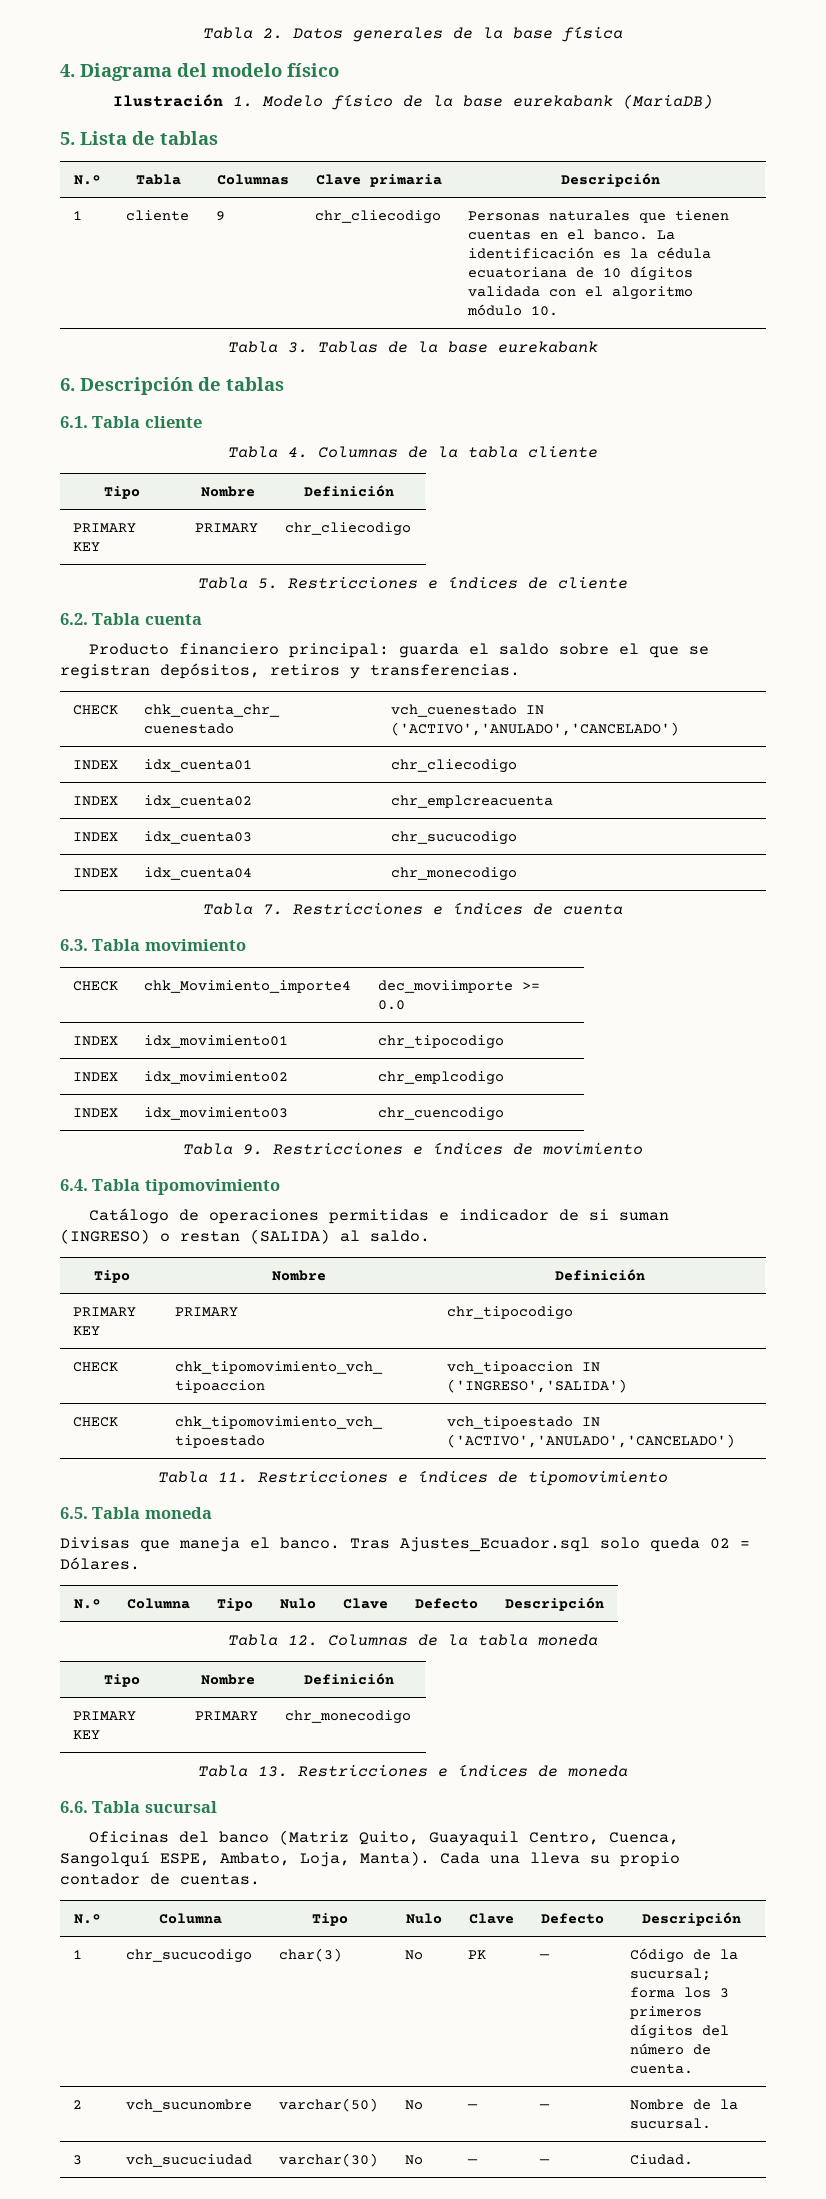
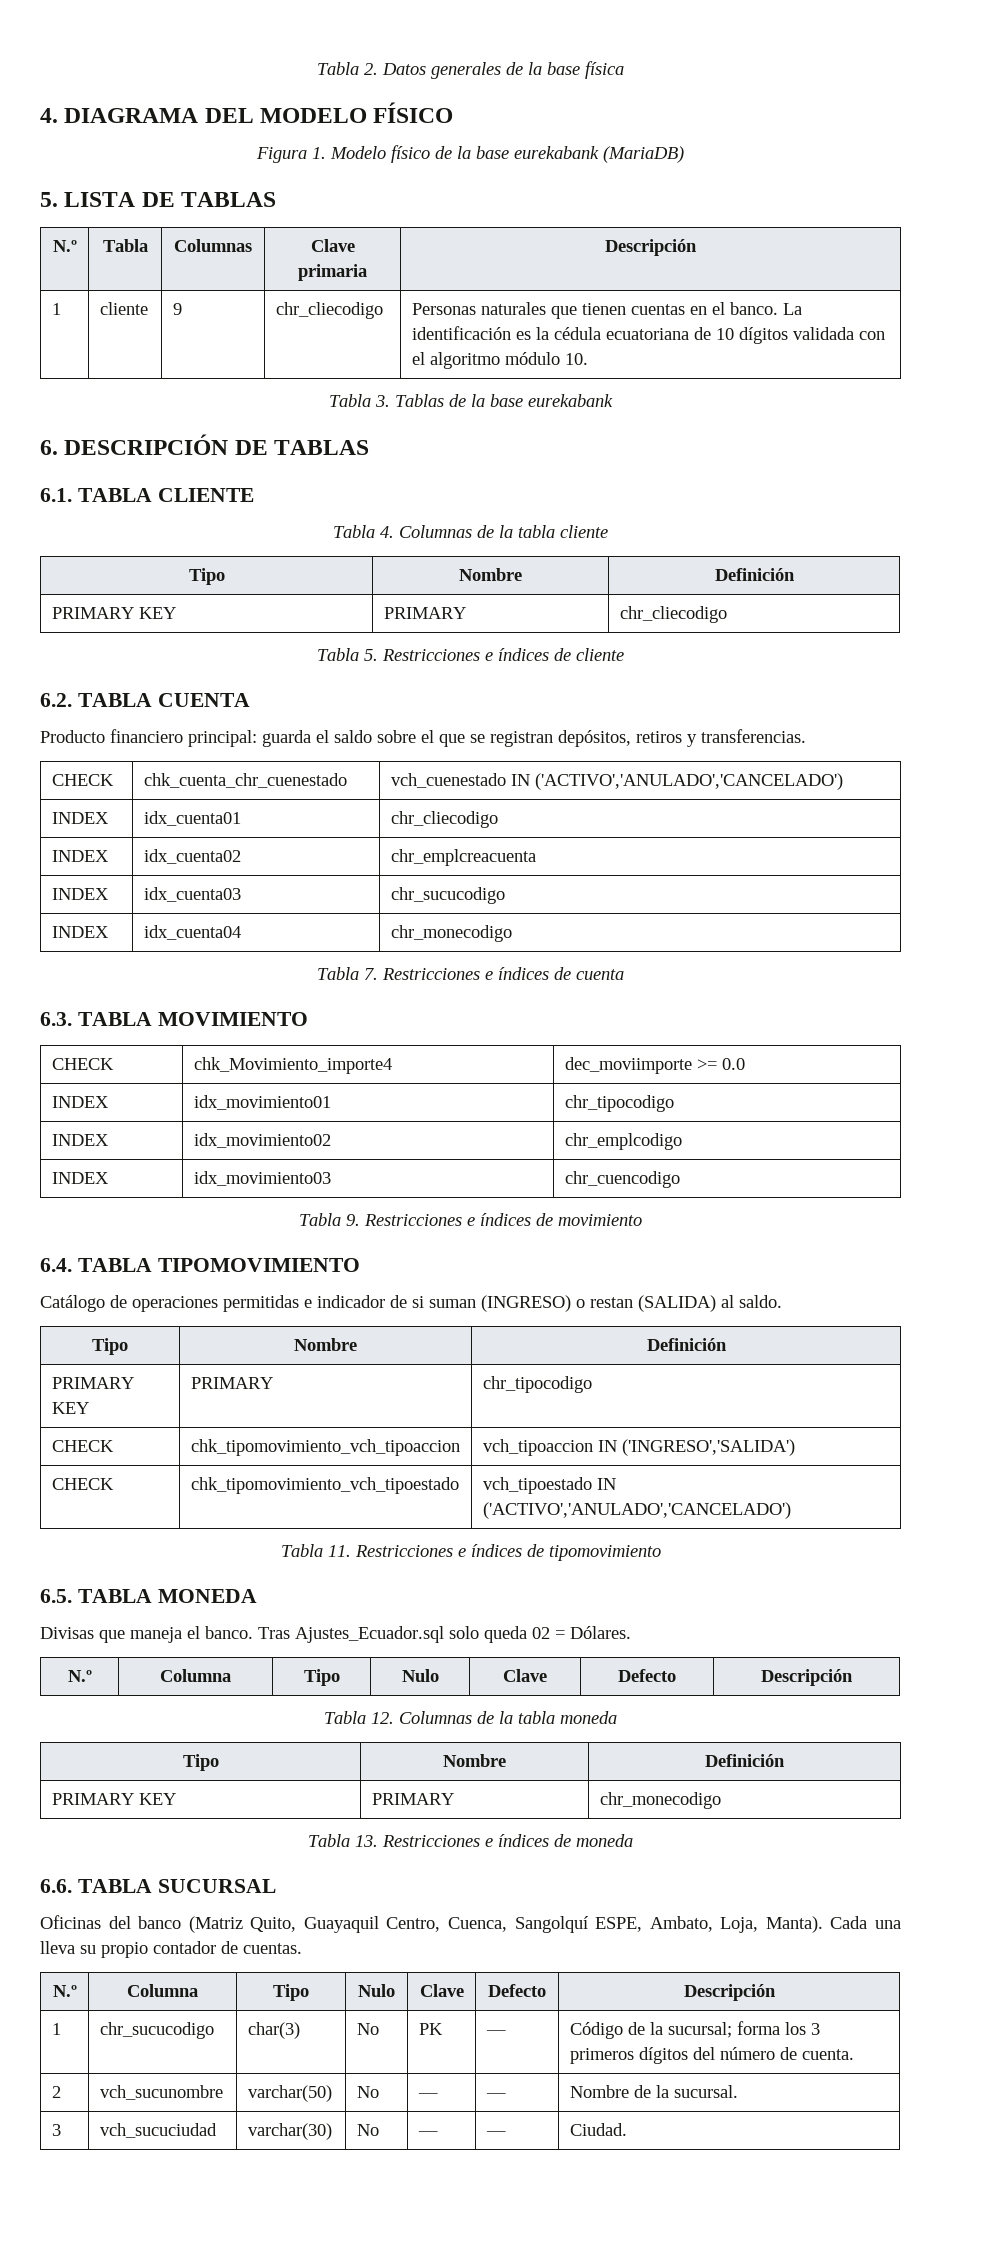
- 4. Diagrama del modelo físico
- Ilustración 1. Modelo físico de la base eurekabank (MariaDB)
+ 4. DIAGRAMA DEL MODELO FÍSICO
+ Figura 1. Modelo físico de la base eurekabank (MariaDB)
- 5. Lista de tablas
+ 5. LISTA DE TABLAS
- 6. Descripción de tablas
+ 6. DESCRIPCIÓN DE TABLAS
- 6.1. Tabla cliente
+ 6.1. TABLA CLIENTE
- 6.2. Tabla cuenta
+ 6.2. TABLA CUENTA
- 6.3. Tabla movimiento
+ 6.3. TABLA MOVIMIENTO
- 6.4. Tabla tipomovimiento
+ 6.4. TABLA TIPOMOVIMIENTO
- 6.5. Tabla moneda
+ 6.5. TABLA MONEDA
- 6.6. Tabla sucursal
+ 6.6. TABLA SUCURSAL

